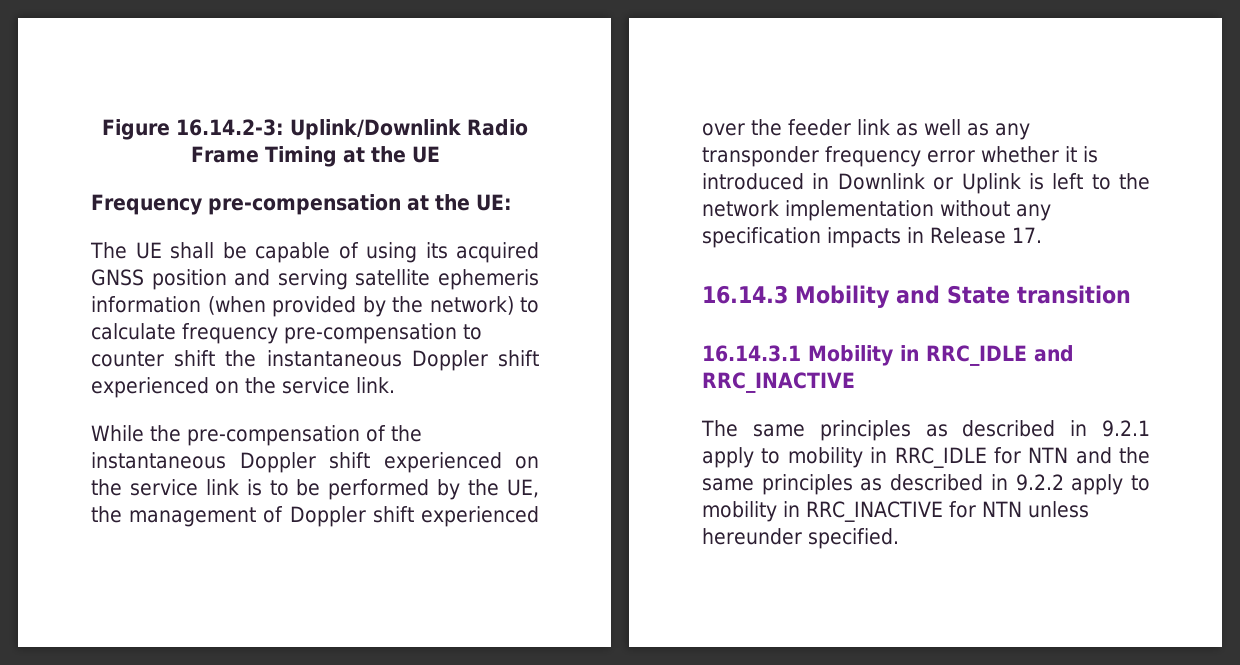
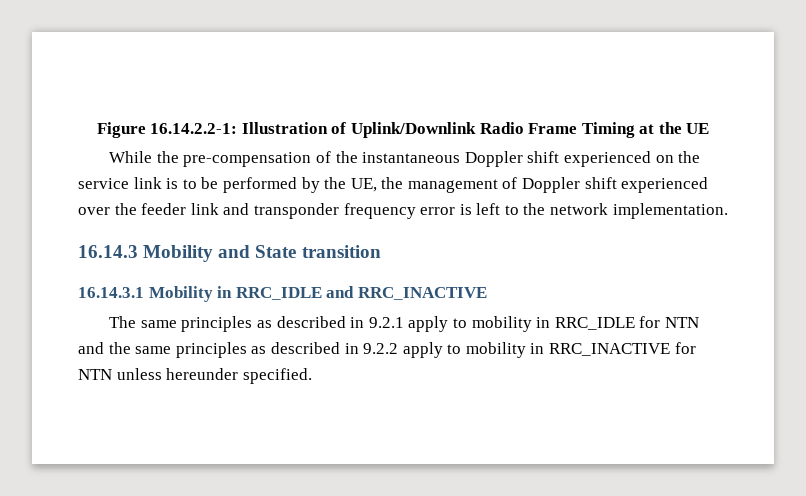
- Figure 16.14.2-3: Uplink/Downlink Radio Frame Timing at the UE
+ Figure 16.14.2.2-1: Illustration of Uplink/Downlink Radio Frame Timing at the UE
- Frequency pre-compensation at the UE:
- The UE shall be capable of using its acquired GNSS position and serving satellite ephemeris information (when provided by the network) to calculate frequency pre-compensation to counter shift the instantaneous Doppler shift experienced on the service link.
- While the pre-compensation of the instantaneous Doppler shift experienced on the service link is to be performed by the UE, the management of Doppler shift experienced over the feeder link as well as any transponder frequency error whether it is introduced in Downlink or Uplink is left to the network implementation without any specification impacts in Release 17.
+ While the pre-compensation of the instantaneous Doppler shift experienced on the service link is to be performed by the UE, the management of Doppler shift experienced over the feeder link and transponder frequency error is left to the network implementation.

